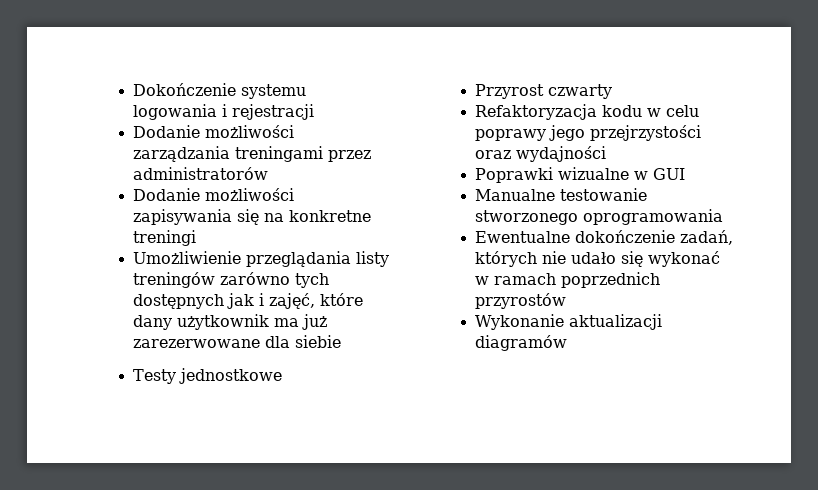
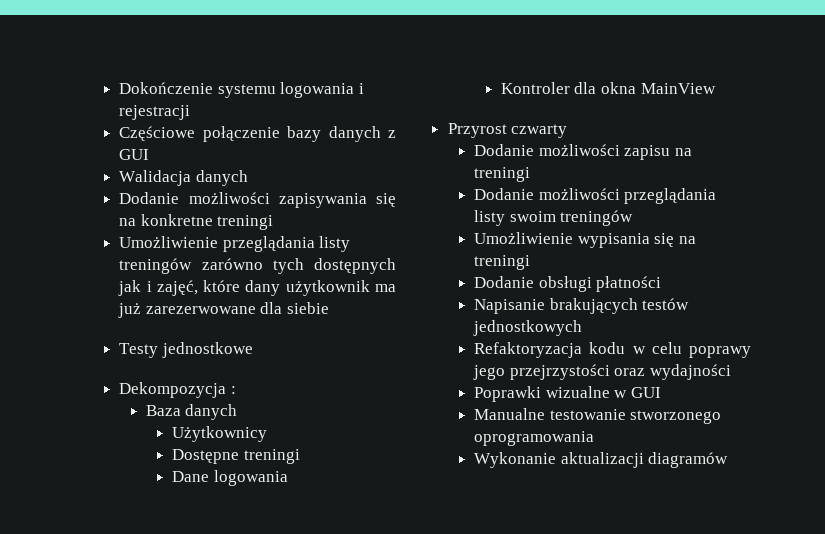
- Dodanie możliwości zarządzania treningami przez administratorów
+ Częściowe połączenie bazy danych z GUI
+ Walidacja danych
+ Dekompozycja :
+ Baza danych
+ Użytkownicy
+ Dostępne treningi
+ Dane logowania
+ Kontroler dla okna MainView
  Przyrost czwarty
+ Dodanie możliwości zapisu na treningi
+ Dodanie możliwości przeglądania listy swoim treningów
+ Umożliwienie wypisania się na treningi
+ Dodanie obsługi płatności
+ Napisanie brakujących testów jednostkowych
- Ewentualne dokończenie zadań, których nie udało się wykonać w ramach poprzednich przyrostów

